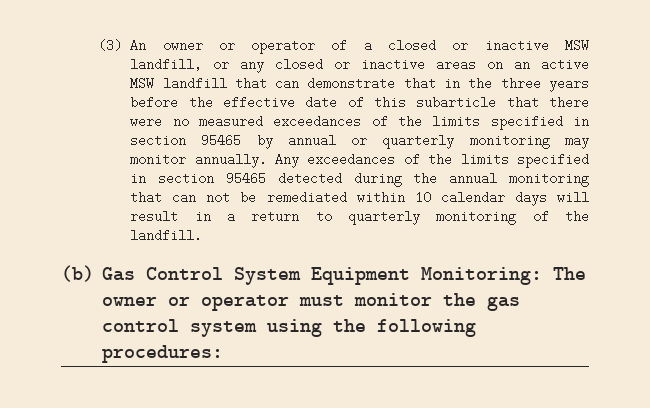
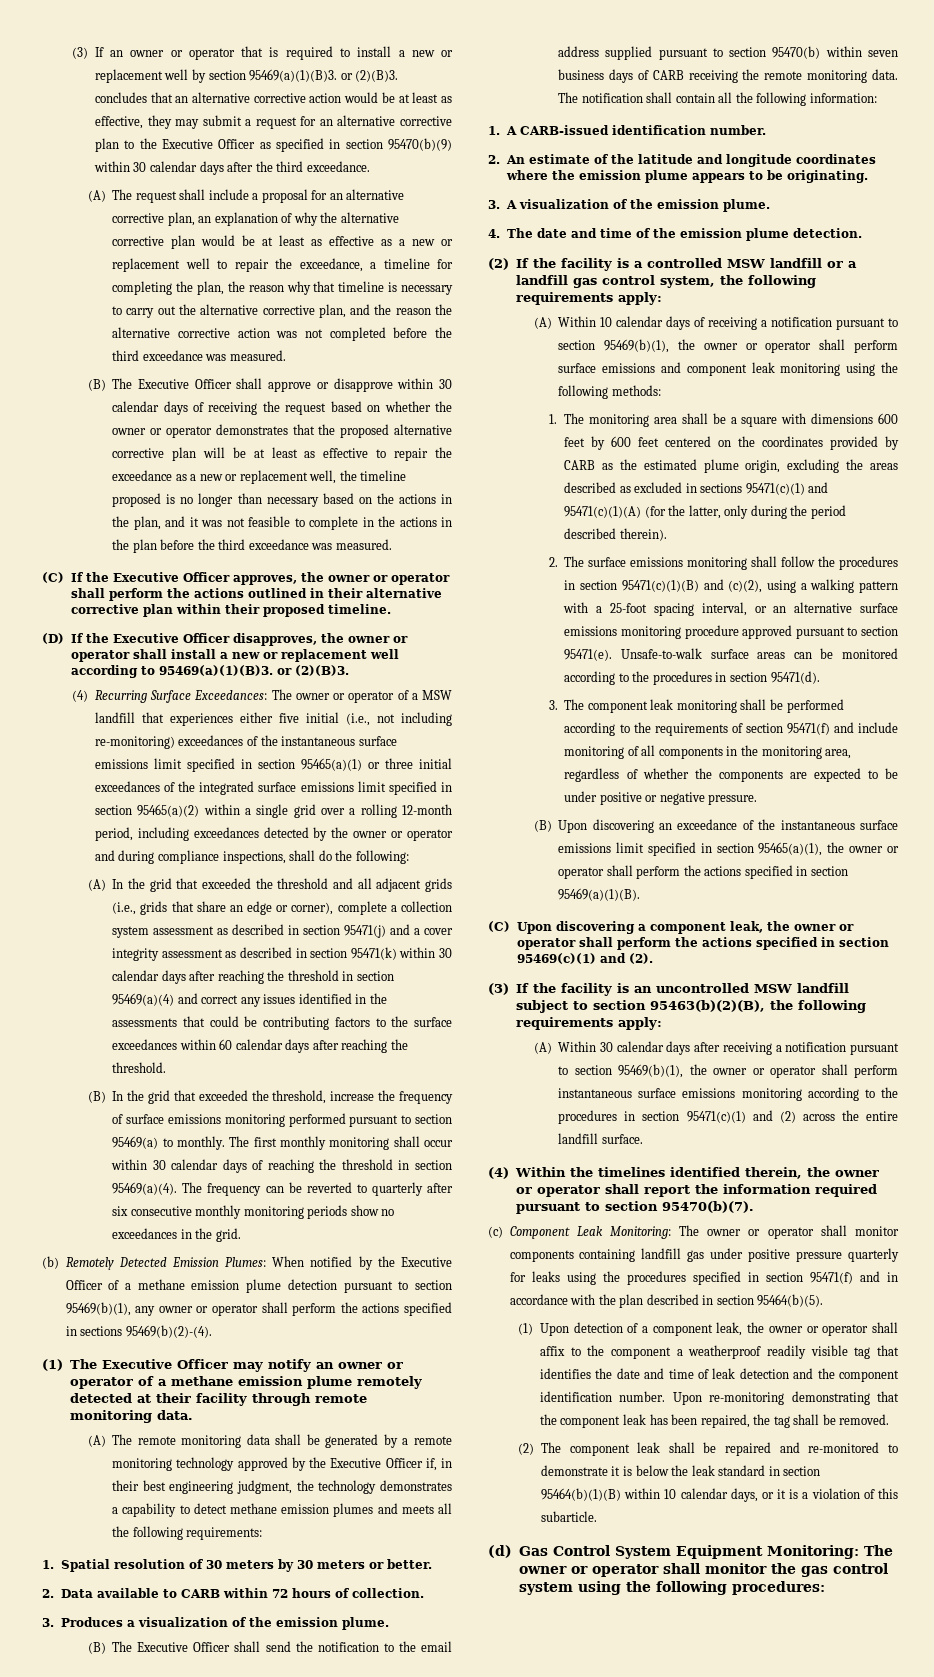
- (3) An owner or operator of a closed or inactive MSW landfill, or any closed or inactive areas on an active MSW landfill that can demonstrate that in the three years before the effective date of this subarticle that there were no measured exceedances of the limits specified in section 95465 by annual or quarterly monitoring may monitor annually. Any exceedances of the limits specified in section 95465 detected during the annual monitoring that can not be remediated within 10 calendar days will result in a return to quarterly monitoring of the landfill.
- (b) Gas Control System Equipment Monitoring: The owner or operator must monitor the gas control system using the following procedures:
+ (3) If an owner or operator that is required to install a new or replacement well by section 95469(a)(1)(B)3. or (2)(B)3. concludes that an alternative corrective action would be at least as effective, they may submit a request for an alternative corrective plan to the Executive Officer as specified in section 95470(b)(9) within 30 calendar days after the third exceedance.
+ (A) The request shall include a proposal for an alternative corrective plan, an explanation of why the alternative corrective plan would be at least as effective as a new or replacement well to repair the exceedance, a timeline for completing the plan, the reason why that timeline is necessary to carry out the alternative corrective plan, and the reason the alternative corrective action was not completed before the third exceedance was measured.
+ (B) The Executive Officer shall approve or disapprove within 30 calendar days of receiving the request based on whether the owner or operator demonstrates that the proposed alternative corrective plan will be at least as effective to repair the exceedance as a new or replacement well, the timeline proposed is no longer than necessary based on the actions in the plan, and it was not feasible to complete in the actions in the plan before the third exceedance was measured.
+ (C) If the Executive Officer approves, the owner or operator shall perform the actions outlined in their alternative corrective plan within their proposed timeline.
+ (D) If the Executive Officer disapproves, the owner or operator shall install a new or replacement well according to 95469(a)(1)(B)3. or (2)(B)3.
+ (4) Recurring Surface Exceedances: The owner or operator of a MSW landfill that experiences either five initial (i.e., not including re-monitoring) exceedances of the instantaneous surface emissions limit specified in section 95465(a)(1) or three initial exceedances of the integrated surface emissions limit specified in section 95465(a)(2) within a single grid over a rolling 12-month period, including exceedances detected by the owner or operator and during compliance inspections, shall do the following:
+ (A) In the grid that exceeded the threshold and all adjacent grids (i.e., grids that share an edge or corner), complete a collection system assessment as described in section 95471(j) and a cover integrity assessment as described in section 95471(k) within 30 calendar days after reaching the threshold in section 95469(a)(4) and correct any issues identified in the assessments that could be contributing factors to the surface exceedances within 60 calendar days after reaching the threshold.
+ (B) In the grid that exceeded the threshold, increase the frequency of surface emissions monitoring performed pursuant to section 95469(a) to monthly. The first monthly monitoring shall occur within 30 calendar days of reaching the threshold in section 95469(a)(4). The frequency can be reverted to quarterly after six consecutive monthly monitoring periods show no exceedances in the grid.
+ (b) Remotely Detected Emission Plumes: When notified by the Executive Officer of a methane emission plume detection pursuant to section 95469(b)(1), any owner or operator shall perform the actions specified in sections 95469(b)(2)-(4).
+ (1) The Executive Officer may notify an owner or operator of a methane emission plume remotely detected at their facility through remote monitoring data.
+ (A) The remote monitoring data shall be generated by a remote monitoring technology approved by the Executive Officer if, in their best engineering judgment, the technology demonstrates a capability to detect methane emission plumes and meets all the following requirements:
+ 1. Spatial resolution of 30 meters by 30 meters or better.
+ 2. Data available to CARB within 72 hours of collection.
+ 3. Produces a visualization of the emission plume.
+ (B) The Executive Officer shall send the notification to the email address supplied pursuant to section 95470(b) within seven business days of CARB receiving the remote monitoring data. The notification shall contain all the following information:
+ 1. A CARB-issued identification number.
+ 2. An estimate of the latitude and longitude coordinates where the emission plume appears to be originating.
+ 3. A visualization of the emission plume.
+ 4. The date and time of the emission plume detection.
+ (2) If the facility is a controlled MSW landfill or a landfill gas control system, the following requirements apply:
+ (A) Within 10 calendar days of receiving a notification pursuant to section 95469(b)(1), the owner or operator shall perform surface emissions and component leak monitoring using the following methods:
+ 1. The monitoring area shall be a square with dimensions 600 feet by 600 feet centered on the coordinates provided by CARB as the estimated plume origin, excluding the areas described as excluded in sections 95471(c)(1) and 95471(c)(1)(A) (for the latter, only during the period described therein).
+ 2. The surface emissions monitoring shall follow the procedures in section 95471(c)(1)(B) and (c)(2), using a walking pattern with a 25-foot spacing interval, or an alternative surface emissions monitoring procedure approved pursuant to section 95471(e). Unsafe-to-walk surface areas can be monitored according to the procedures in section 95471(d).
+ 3. The component leak monitoring shall be performed according to the requirements of section 95471(f) and include monitoring of all components in the monitoring area, regardless of whether the components are expected to be under positive or negative pressure.
+ (B) Upon discovering an exceedance of the instantaneous surface emissions limit specified in section 95465(a)(1), the owner or operator shall perform the actions specified in section 95469(a)(1)(B).
+ (C) Upon discovering a component leak, the owner or operator shall perform the actions specified in section 95469(c)(1) and (2).
+ (3) If the facility is an uncontrolled MSW landfill subject to section 95463(b)(2)(B), the following requirements apply:
+ (A) Within 30 calendar days after receiving a notification pursuant to section 95469(b)(1), the owner or operator shall perform instantaneous surface emissions monitoring according to the procedures in section 95471(c)(1) and (2) across the entire landfill surface.
+ (4) Within the timelines identified therein, the owner or operator shall report the information required pursuant to section 95470(b)(7).
+ (c) Component Leak Monitoring: The owner or operator shall monitor components containing landfill gas under positive pressure quarterly for leaks using the procedures specified in section 95471(f) and in accordance with the plan described in section 95464(b)(5).
+ (1) Upon detection of a component leak, the owner or operator shall affix to the component a weatherproof readily visible tag that identifies the date and time of leak detection and the component identification number. Upon re-monitoring demonstrating that the component leak has been repaired, the tag shall be removed.
+ (2) The component leak shall be repaired and re-monitored to demonstrate it is below the leak standard in section 95464(b)(1)(B) within 10 calendar days, or it is a violation of this subarticle.
+ (d) Gas Control System Equipment Monitoring: The owner or operator shall monitor the gas control system using the following procedures:

